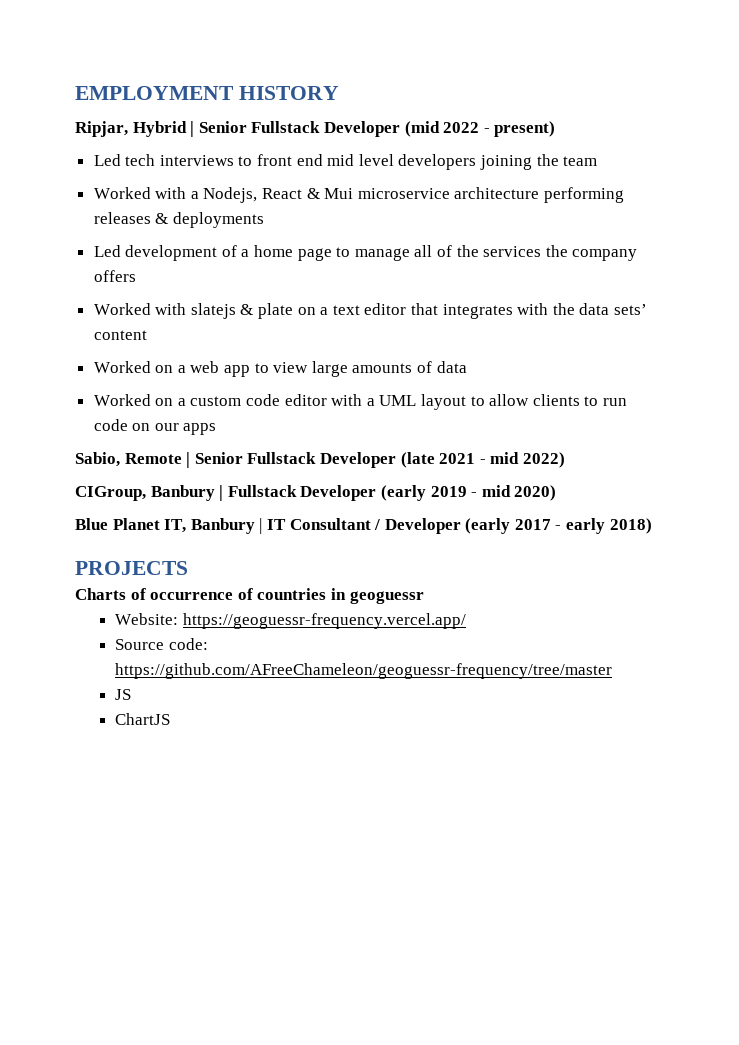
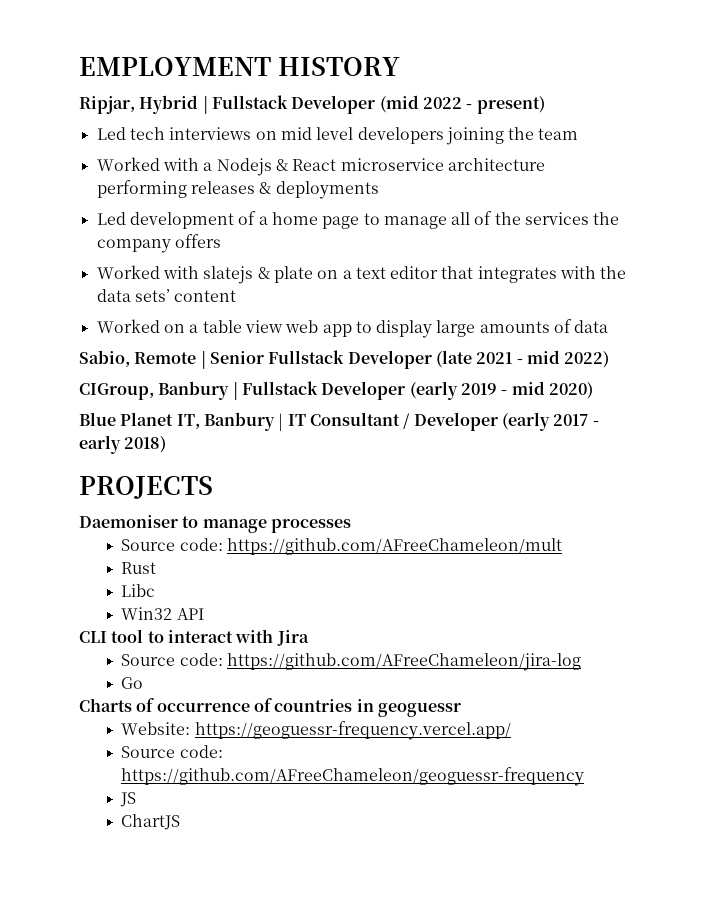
- Ripjar, Hybrid | Senior Fullstack Developer (mid 2022 - present)
+ Ripjar, Hybrid | Fullstack Developer (mid 2022 - present)
- Led tech interviews to front end mid level developers joining the team
+ Led tech interviews on mid level developers joining the team
- Worked with a Nodejs, React & Mui microservice architecture performing releases & deployments
+ Worked with a Nodejs & React microservice architecture performing releases & deployments
- Worked on a web app to view large amounts of data
+ Worked on a table view web app to display large amounts of data
- Worked on a custom code editor with a UML layout to allow clients to run code on our apps
+ Daemoniser to manage processes
+ Source code: https://github.com/AFreeChameleon/mult
+ Rust
+ Libc
+ Win32 API
+ CLI tool to interact with Jira
+ Source code: https://github.com/AFreeChameleon/jira-log
+ Go
- Source code: https://github.com/AFreeChameleon/geoguessr-frequency/tree/master
+ Source code: https://github.com/AFreeChameleon/geoguessr-frequency

